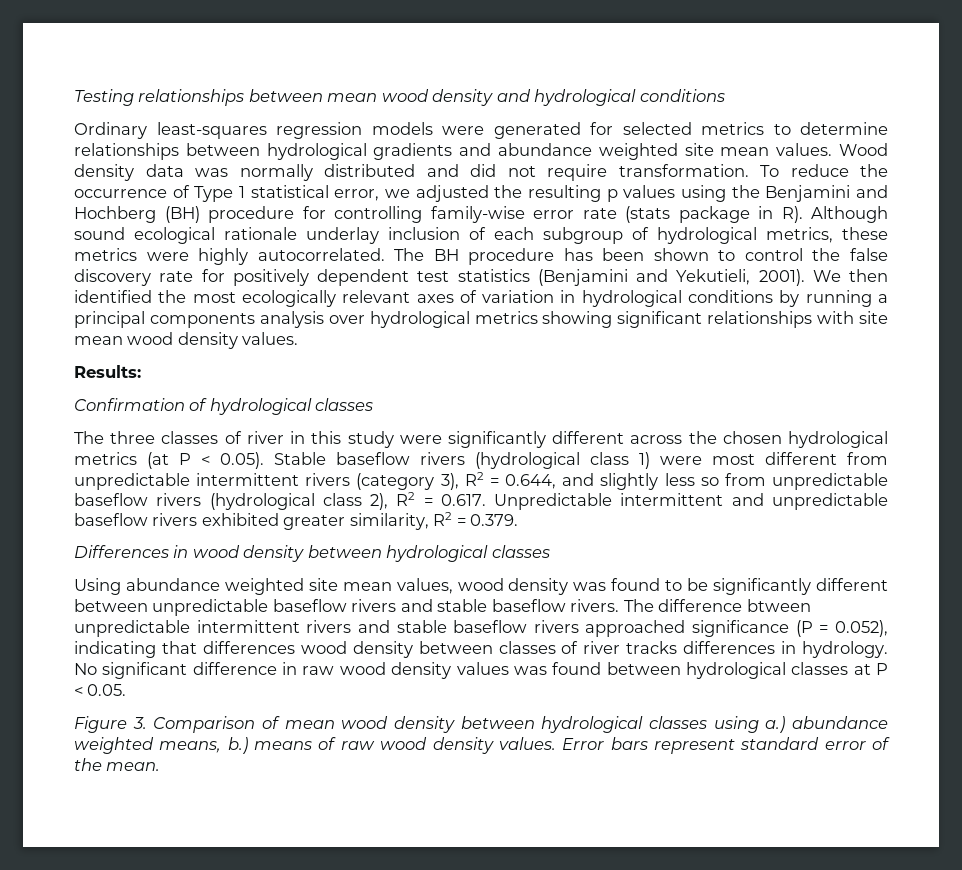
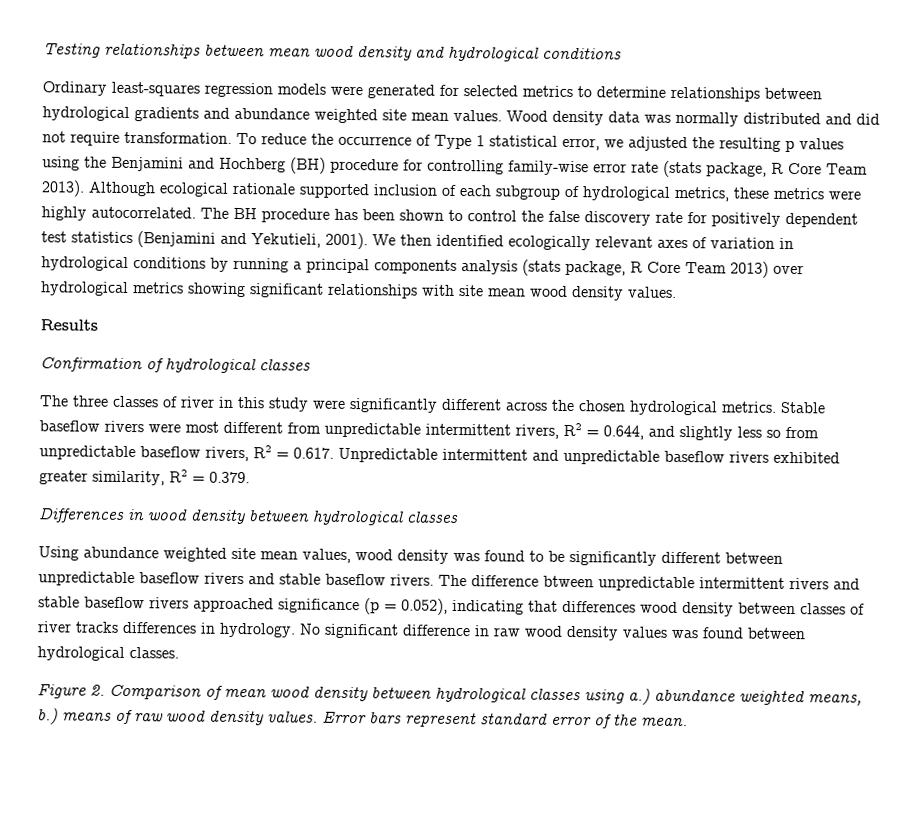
- To reduce the occurrence of Type 1 statistical error, we adjusted the resulting p values using the Benjamini and Hochberg (BH) procedure for controlling family-wise error rate (stats package in R). Although sound ecological rationale underlay inclusion of each subgroup of hydrological metrics, these metrics were highly autocorrelated.
+ To reduce the occurrence of Type 1 statistical error, we adjusted the resulting p values using the Benjamini and Hochberg (BH) procedure for controlling family-wise error rate (stats package, R Core Team 2013). Although ecological rationale supported inclusion of each subgroup of hydrological metrics, these metrics were highly autocorrelated.
- We then identified the most ecologically relevant axes of variation in hydrological conditions by running a principal components analysis over hydrological metrics showing significant relationships with site mean wood density values.
+ We then identified ecologically relevant axes of variation in hydrological conditions by running a principal components analysis (stats package, R Core Team 2013) over hydrological metrics showing significant relationships with site mean wood density values.
- Results:
+ Results
- The three classes of river in this study were significantly different across the chosen hydrological metrics (at P < 0.05). Stable baseflow rivers (hydrological class 1) were most different from unpredictable intermittent rivers (category 3), R2 = 0.644, and slightly less so from unpredictable baseflow rivers (hydrological class 2), R2 = 0.617. Unpredictable intermittent and unpredictable baseflow rivers exhibited greater similarity, R2 = 0.379.
+ The three classes of river in this study were significantly different across the chosen hydrological metrics. Stable baseflow rivers were most different from unpredictable intermittent rivers, R2 = 0.644, and slightly less so from unpredictable baseflow rivers, R2 = 0.617. Unpredictable intermittent and unpredictable baseflow rivers exhibited greater similarity, R2 = 0.379.
- The difference btween unpredictable intermittent rivers and stable baseflow rivers approached significance (P = 0.052), indicating that differences wood density between classes of river tracks differences in hydrology.
+ The difference btween unpredictable intermittent rivers and stable baseflow rivers approached significance (p = 0.052), indicating that differences wood density between classes of river tracks differences in hydrology.
- No significant difference in raw wood density values was found between hydrological classes at P < 0.05.
+ No significant difference in raw wood density values was found between hydrological classes.
- Figure 3. Comparison of mean wood density between hydrological classes using a.) abundance weighted means, b.) means of raw wood density values.
+ Figure 2. Comparison of mean wood density between hydrological classes using a.) abundance weighted means, b.) means of raw wood density values.

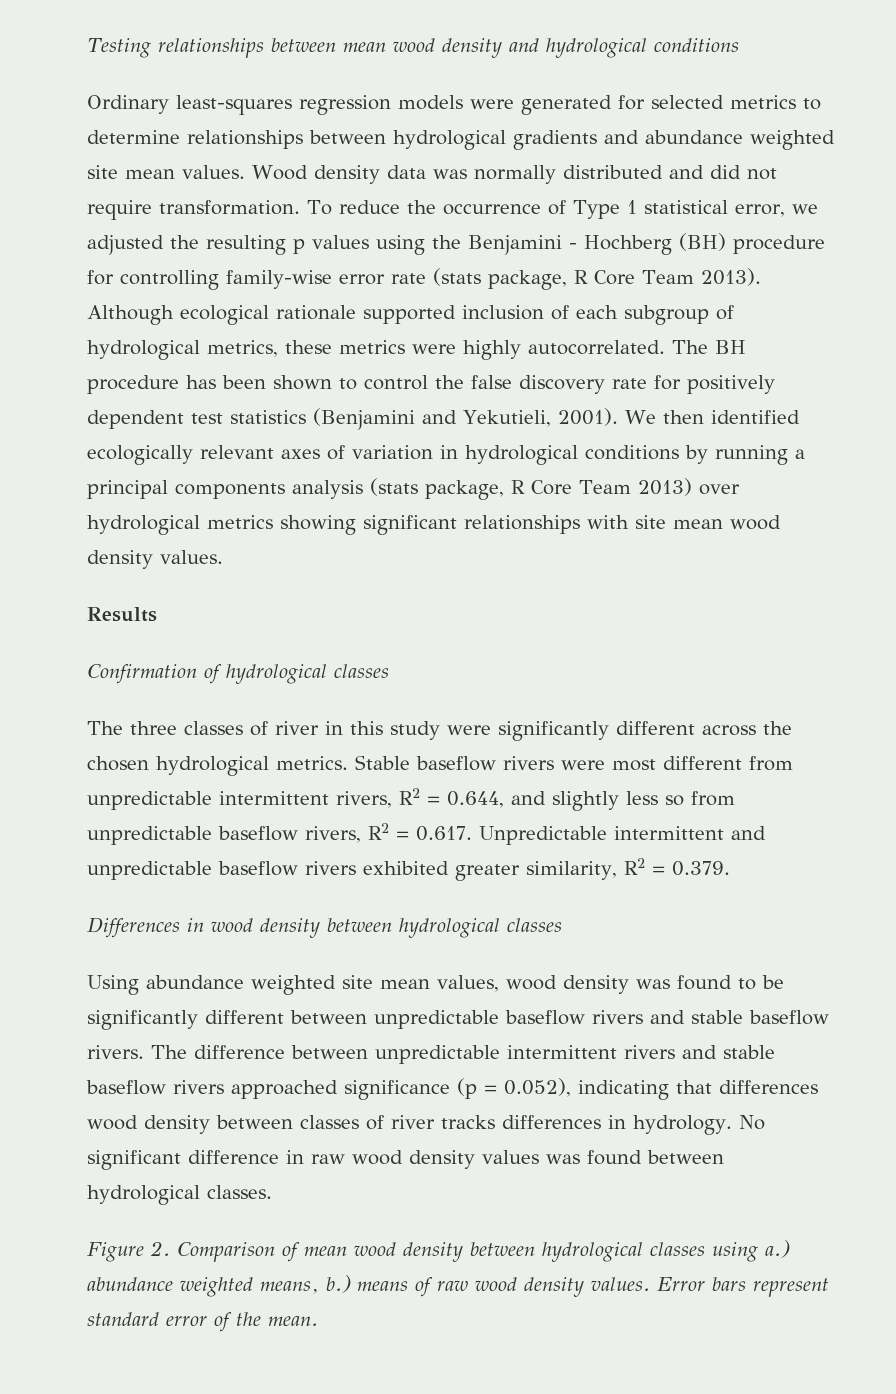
- To reduce the occurrence of Type 1 statistical error, we adjusted the resulting p values using the Benjamini and Hochberg (BH) procedure for controlling family-wise error rate (stats package, R Core Team 2013).
+ To reduce the occurrence of Type 1 statistical error, we adjusted the resulting p values using the Benjamini - Hochberg (BH) procedure for controlling family-wise error rate (stats package, R Core Team 2013).
- The difference btween unpredictable intermittent rivers and stable baseflow rivers approached significance (p = 0.052), indicating that differences wood density between classes of river tracks differences in hydrology.
+ The difference between unpredictable intermittent rivers and stable baseflow rivers approached significance (p = 0.052), indicating that differences wood density between classes of river tracks differences in hydrology.

